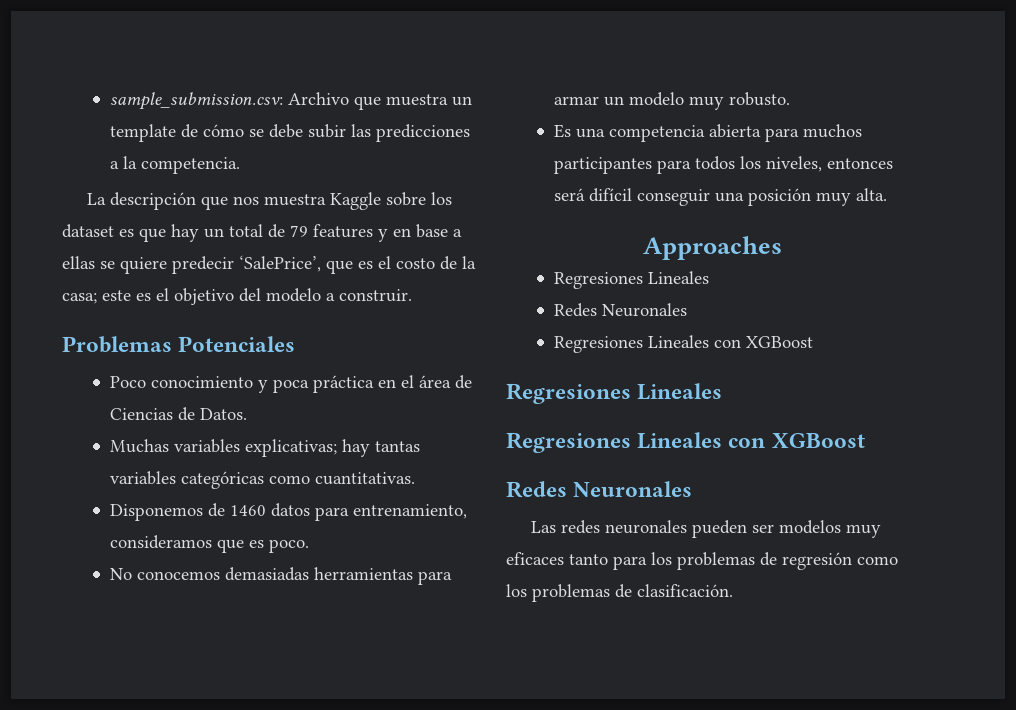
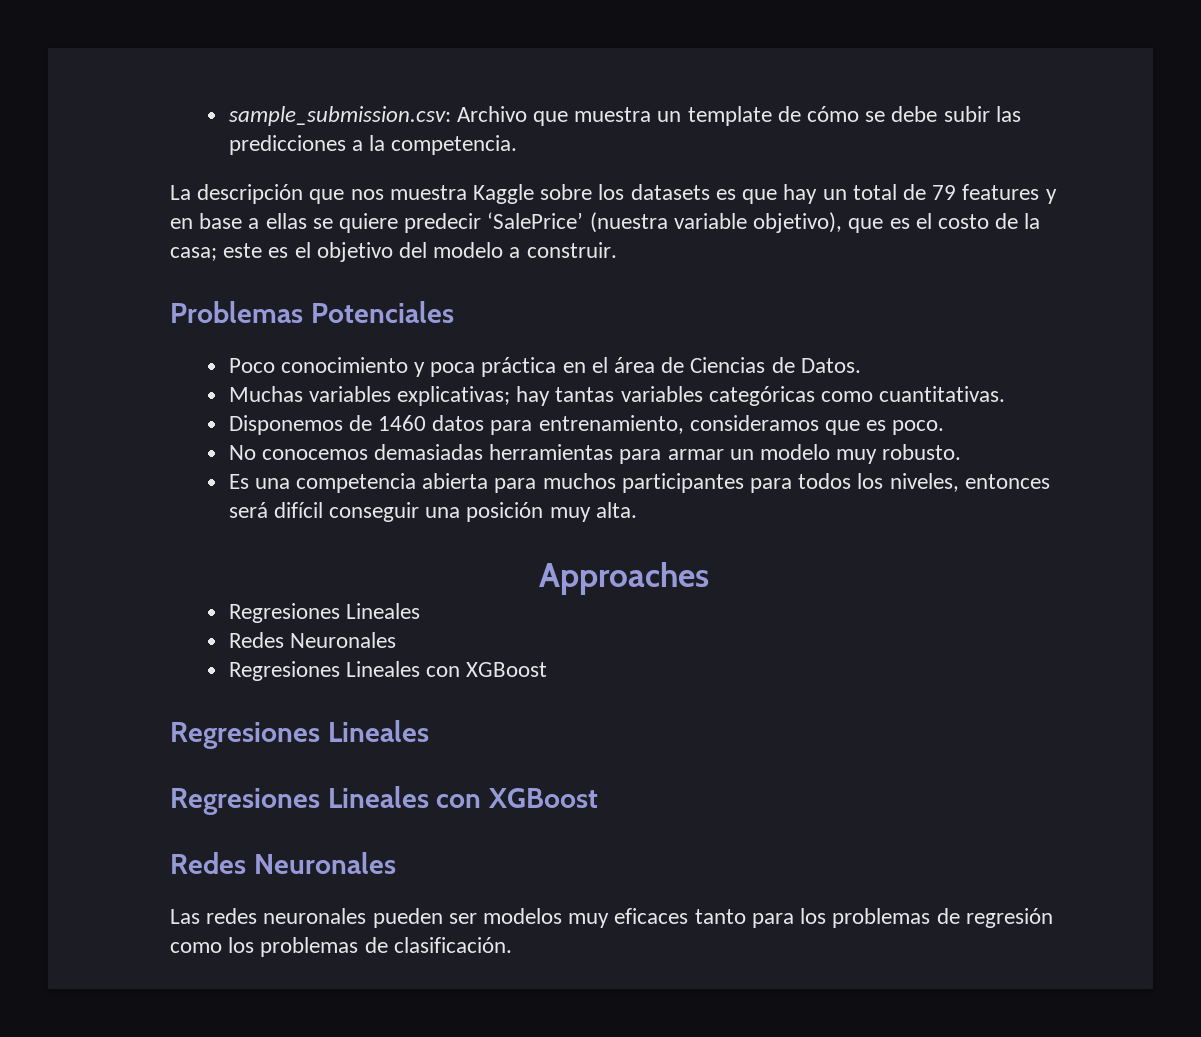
- La descripción que nos muestra Kaggle sobre los dataset es que hay un total de 79 features y en base a ellas se quiere predecir ‘SalePrice’, que es el costo de la casa; este es el objetivo del modelo a construir.
+ La descripción que nos muestra Kaggle sobre los datasets es que hay un total de 79 features y en base a ellas se quiere predecir ‘SalePrice’ (nuestra variable objetivo), que es el costo de la casa; este es el objetivo del modelo a construir.

